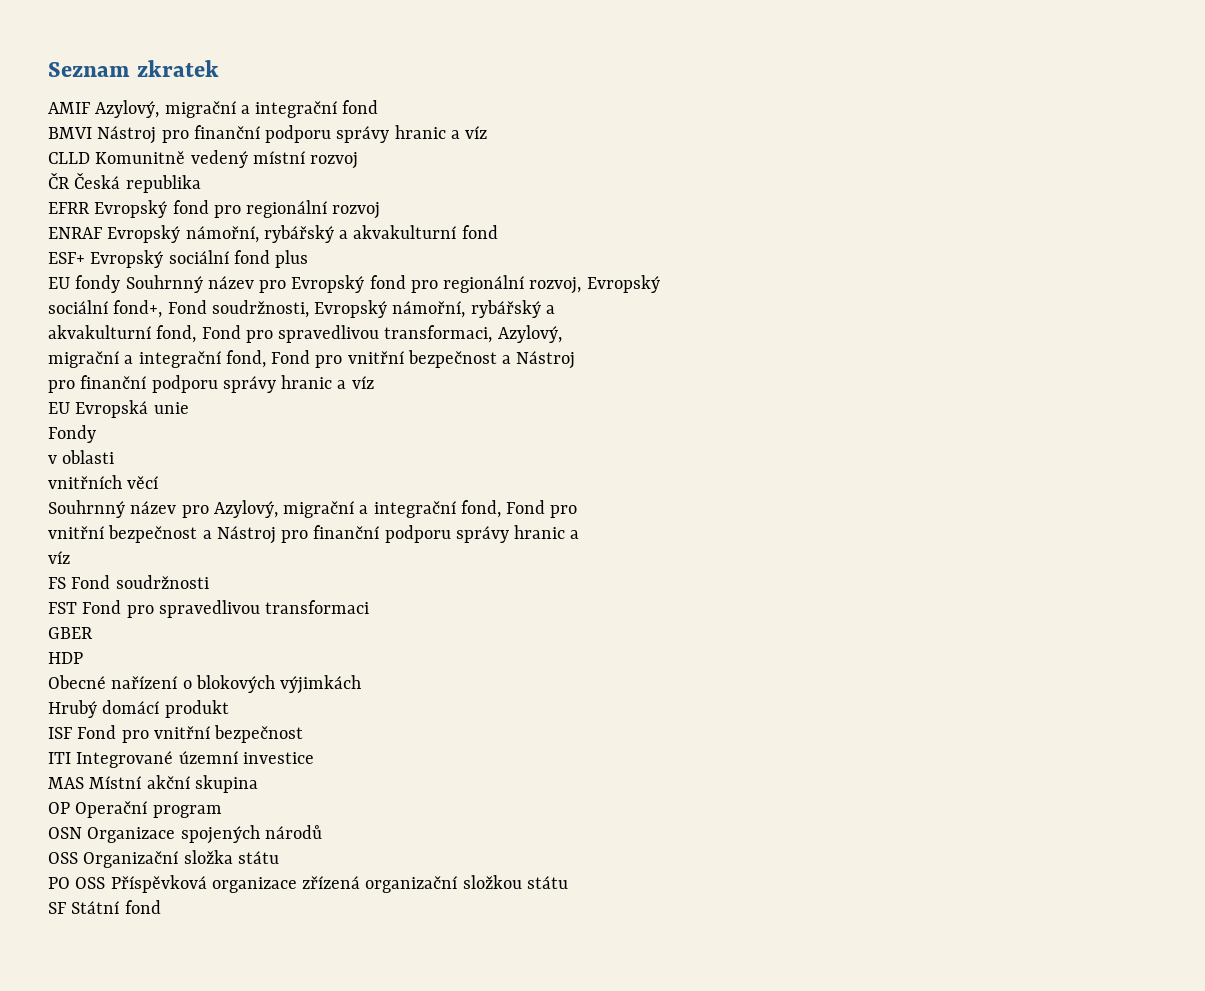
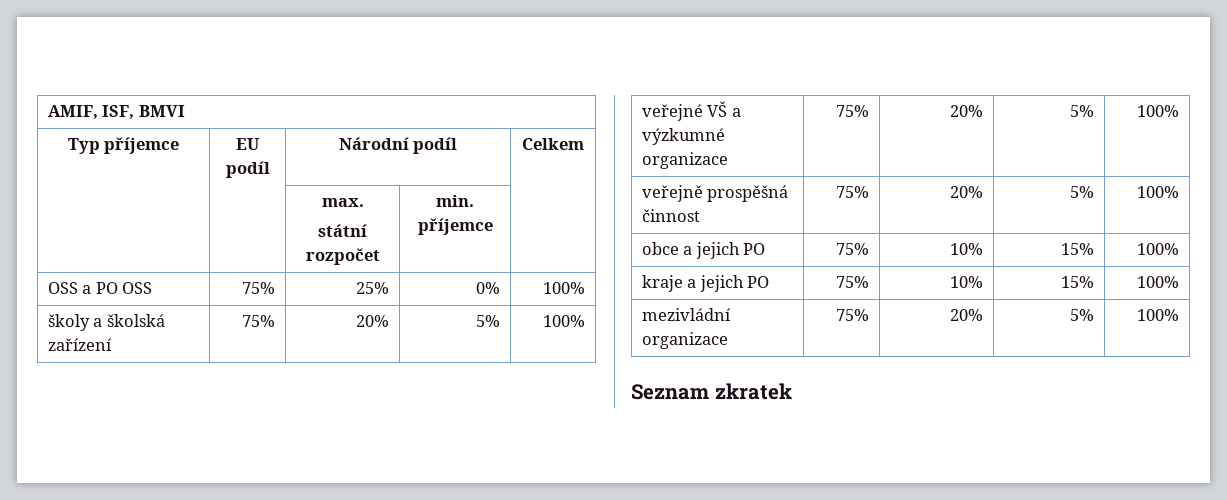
+ AMIF, ISF, BMVI
+ Typ příjemce | EU podíl | Národní podíl | Celkem
+ | | max.
+ státní rozpočet | min. příjemce |
+ OSS a PO OSS | 75% | 25% | 0% | 100%
+ školy a školská zařízení | 75% | 20% | 5% | 100%
+ veřejné VŠ a výzkumné organizace | 75% | 20% | 5% | 100%
+ veřejně prospěšná činnost | 75% | 20% | 5% | 100%
+ obce a jejich PO | 75% | 10% | 15% | 100%
+ kraje a jejich PO | 75% | 10% | 15% | 100%
+ mezivládní organizace | 75% | 20% | 5% | 100%
  Seznam zkratek
- AMIF Azylový, migrační a integrační fond
- BMVI Nástroj pro finanční podporu správy hranic a víz
- CLLD Komunitně vedený místní rozvoj
- ČR Česká republika
- EFRR Evropský fond pro regionální rozvoj
- ENRAF Evropský námořní, rybářský a akvakulturní fond
- ESF+ Evropský sociální fond plus
- EU fondy Souhrnný název pro Evropský fond pro regionální rozvoj, Evropský
- sociální fond+, Fond soudržnosti, Evropský námořní, rybářský a
- akvakulturní fond, Fond pro spravedlivou transformaci, Azylový,
- migrační a integrační fond, Fond pro vnitřní bezpečnost a Nástroj
- pro finanční podporu správy hranic a víz
- EU Evropská unie
- Fondy
- v oblasti
- vnitřních věcí
- Souhrnný název pro Azylový, migrační a integrační fond, Fond pro
- vnitřní bezpečnost a Nástroj pro finanční podporu správy hranic a
- víz
- FS Fond soudržnosti
- FST Fond pro spravedlivou transformaci
- GBER
- HDP
- Obecné nařízení o blokových výjimkách
- Hrubý domácí produkt
- ISF Fond pro vnitřní bezpečnost
- ITI Integrované územní investice
- MAS Místní akční skupina
- OP Operační program
- OSN Organizace spojených národů
- OSS Organizační složka státu
- PO OSS Příspěvková organizace zřízená organizační složkou státu
- SF Státní fond

